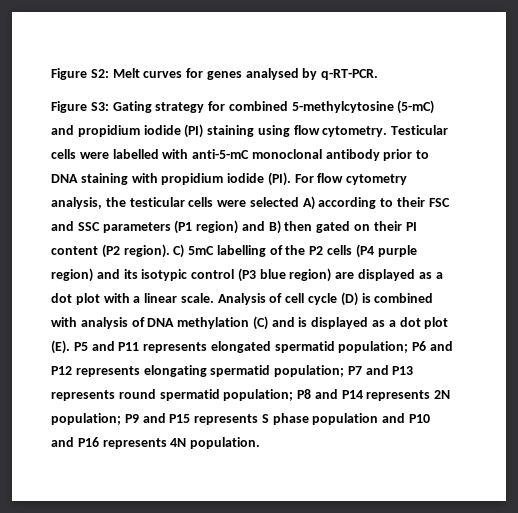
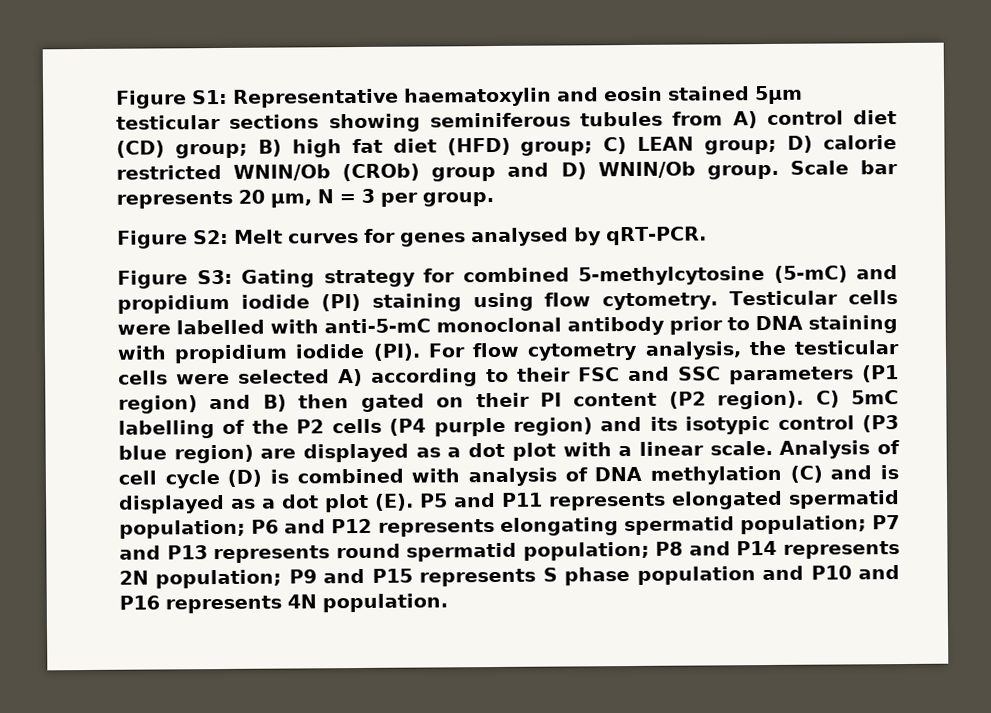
- Figure S2: Melt curves for genes analysed by q-RT-PCR.
+ Figure S1: Representative haematoxylin and eosin stained 5μm testicular sections showing seminiferous tubules from A) control diet (CD) group; B) high fat diet (HFD) group; C) LEAN group; D) calorie restricted WNIN/Ob (CROb) group and D) WNIN/Ob group. Scale bar represents 20 μm, N = 3 per group.
+ Figure S2: Melt curves for genes analysed by qRT-PCR.

